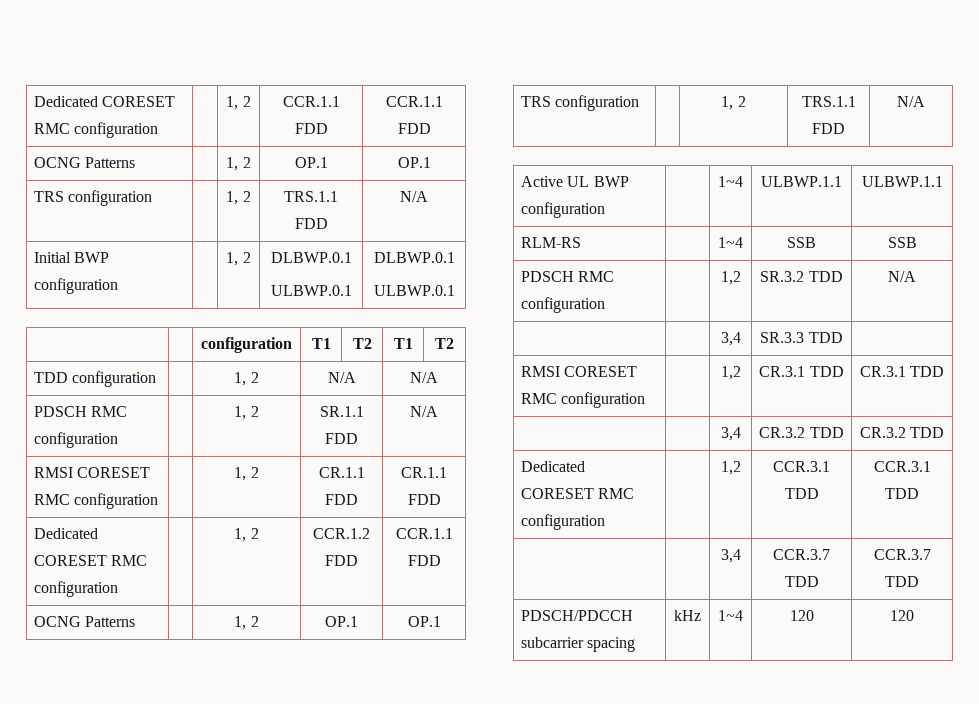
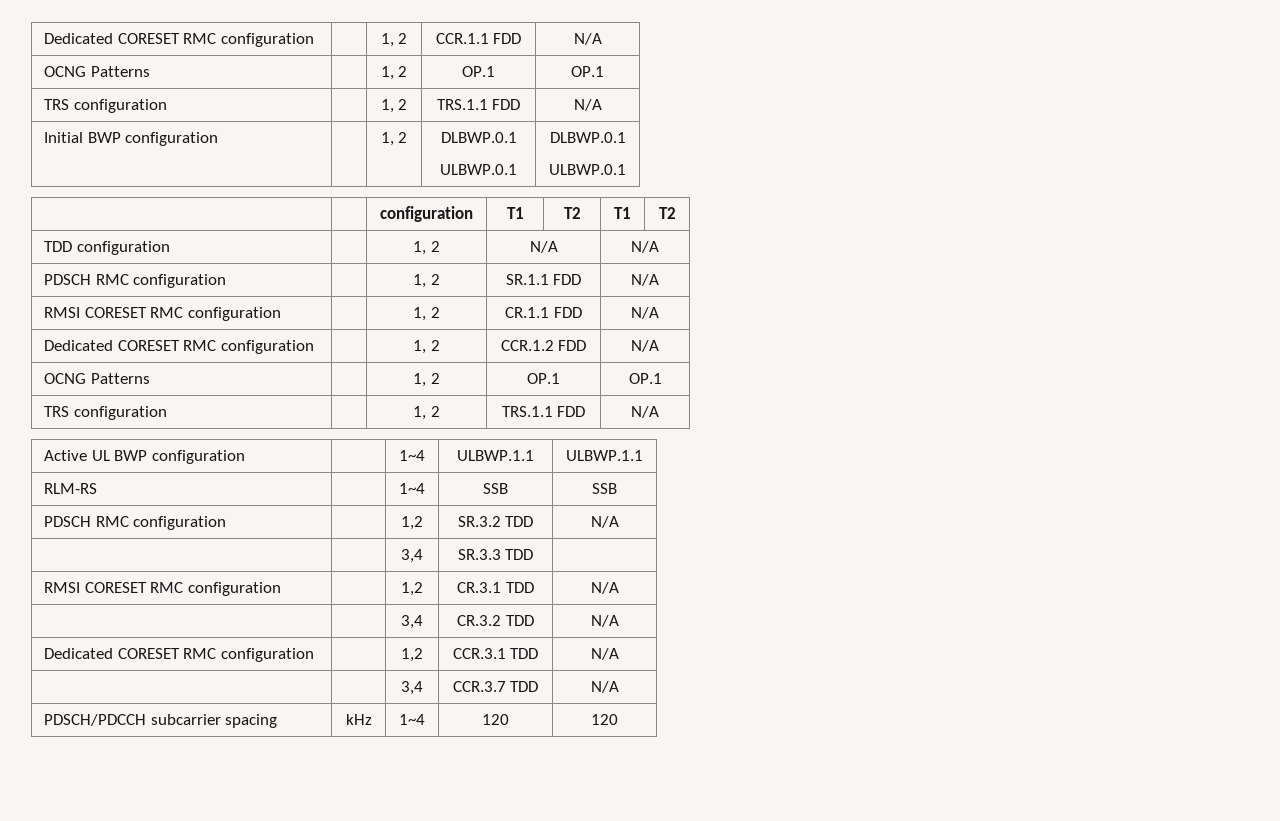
- Dedicated CORESET RMC configuration | | 1, 2 | CCR.1.1 FDD | CCR.1.1 FDD
+ Dedicated CORESET RMC configuration | | 1, 2 | CCR.1.1 FDD | N/A
- RMSI CORESET RMC configuration | | 1, 2 | CR.1.1 FDD | CR.1.1 FDD
+ RMSI CORESET RMC configuration | | 1, 2 | CR.1.1 FDD | N/A
- Dedicated CORESET RMC configuration | | 1, 2 | CCR.1.2 FDD | CCR.1.1 FDD
+ Dedicated CORESET RMC configuration | | 1, 2 | CCR.1.2 FDD | N/A
- RMSI CORESET RMC configuration | | 1,2 | CR.3.1 TDD | CR.3.1 TDD
+ RMSI CORESET RMC configuration | | 1,2 | CR.3.1 TDD | N/A
- | | 3,4 | CR.3.2 TDD | CR.3.2 TDD
+ | | 3,4 | CR.3.2 TDD | N/A
- Dedicated CORESET RMC configuration | | 1,2 | CCR.3.1 TDD | CCR.3.1 TDD
+ Dedicated CORESET RMC configuration | | 1,2 | CCR.3.1 TDD | N/A
- | | 3,4 | CCR.3.7 TDD | CCR.3.7 TDD
+ | | 3,4 | CCR.3.7 TDD | N/A

